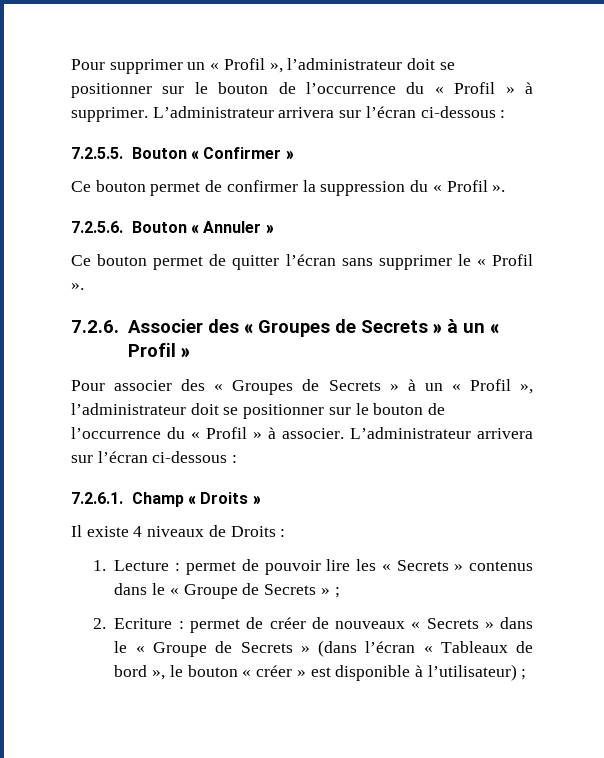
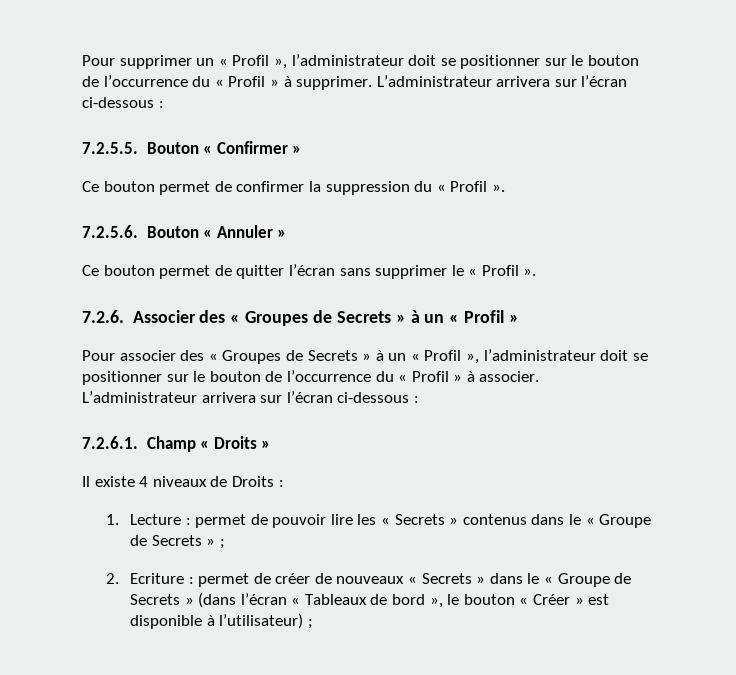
- 2. Ecriture : permet de créer de nouveaux « Secrets » dans le « Groupe de Secrets » (dans l’écran « Tableaux de bord », le bouton « créer » est disponible à l’utilisateur) ;
+ 2. Ecriture : permet de créer de nouveaux « Secrets » dans le « Groupe de Secrets » (dans l’écran « Tableaux de bord », le bouton « Créer » est disponible à l’utilisateur) ;

